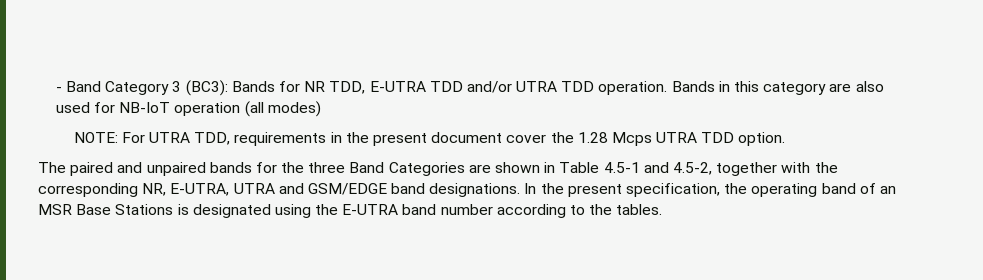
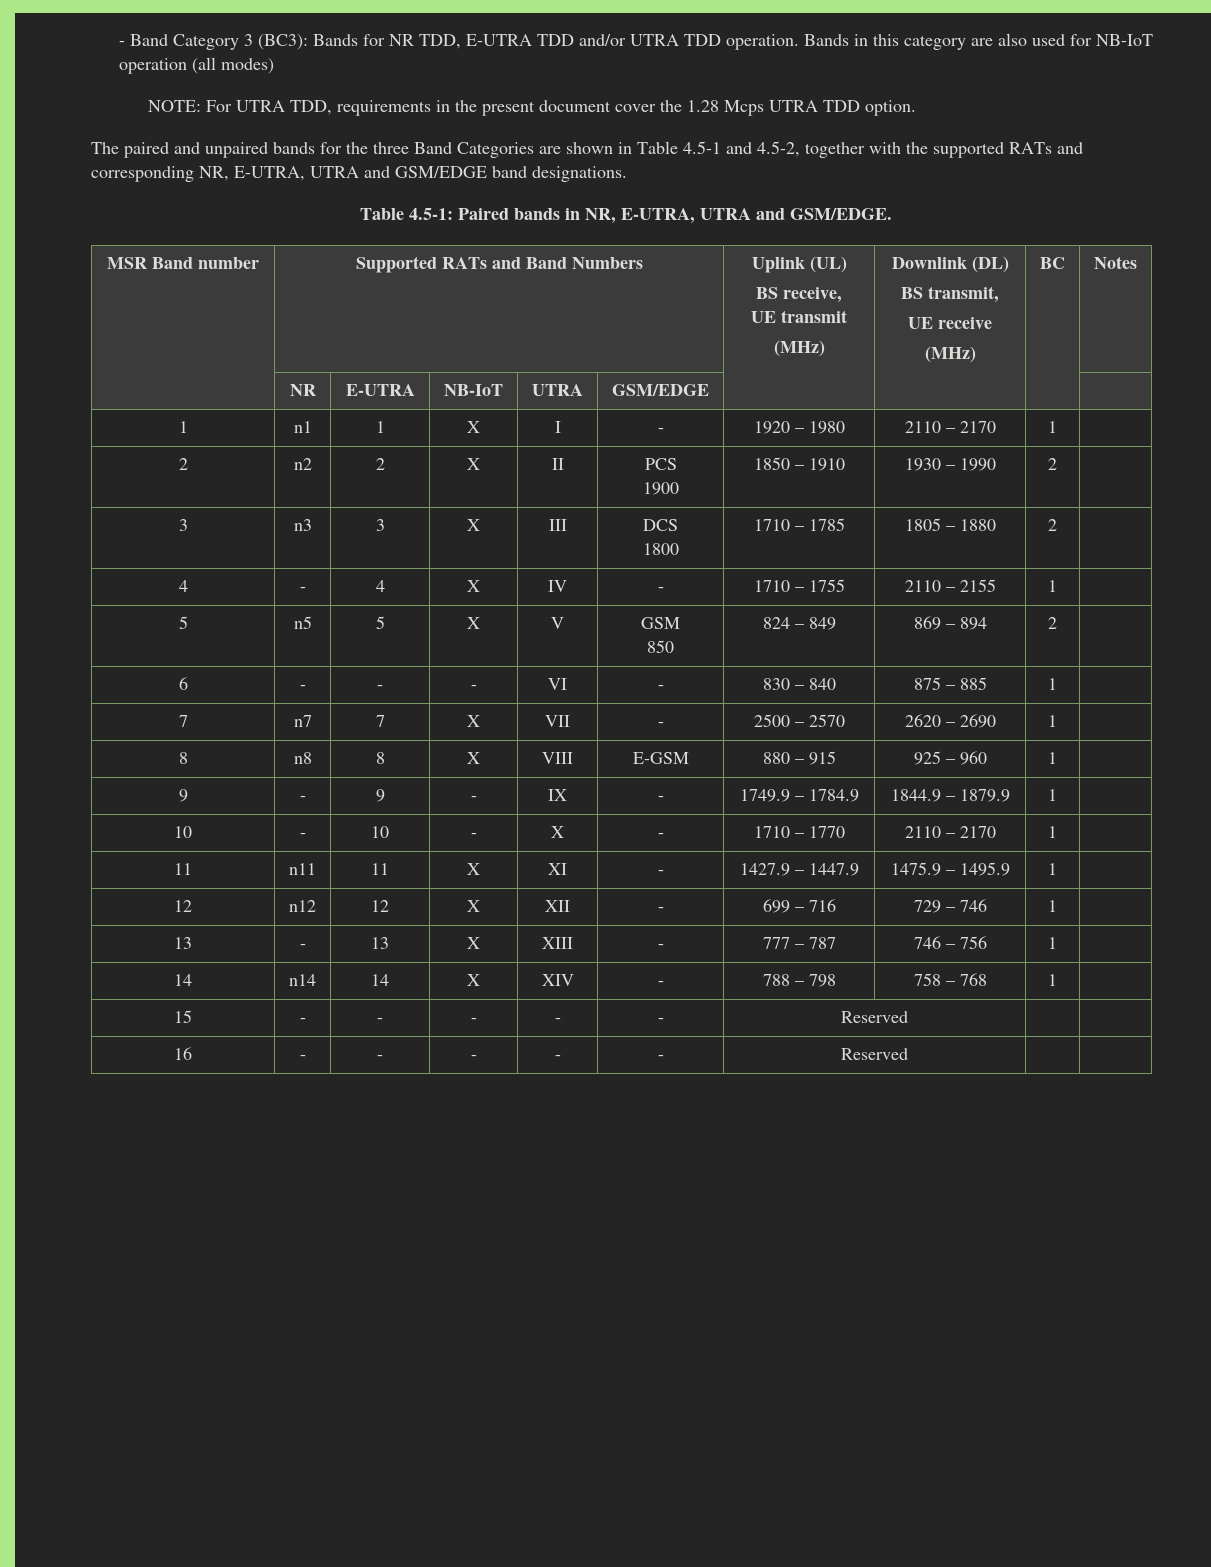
- The paired and unpaired bands for the three Band Categories are shown in Table 4.5-1 and 4.5-2, together with the corresponding NR, E-UTRA, UTRA and GSM/EDGE band designations. In the present specification, the operating band of an MSR Base Stations is designated using the E-UTRA band number according to the tables.
+ The paired and unpaired bands for the three Band Categories are shown in Table 4.5-1 and 4.5-2, together with the supported RATs and corresponding NR, E-UTRA, UTRA and GSM/EDGE band designations.
+ Table 4.5-1: Paired bands in NR, E-UTRA, UTRA and GSM/EDGE.
+ MSR Band number | Supported RATs and Band Numbers | Uplink (UL)
+ BS receive,
+ UE transmit
+ (MHz) | Downlink (DL)
+ BS transmit,
+ UE receive
+ (MHz) | BC | Notes
+ | NR | E-UTRA | NB-IoT | UTRA | GSM/EDGE | | | |
+ 1 | n1 | 1 | X | I | - | 1920 – 1980 | 2110 – 2170 | 1 |
+ 2 | n2 | 2 | X | II | PCS
+ 1900 | 1850 – 1910 | 1930 – 1990 | 2 |
+ 3 | n3 | 3 | X | III | DCS
+ 1800 | 1710 – 1785 | 1805 – 1880 | 2 |
+ 4 | - | 4 | X | IV | - | 1710 – 1755 | 2110 – 2155 | 1 |
+ 5 | n5 | 5 | X | V | GSM
+ 850 | 824 – 849 | 869 – 894 | 2 |
+ 6 | - | - | - | VI | - | 830 – 840 | 875 – 885 | 1 |
+ 7 | n7 | 7 | X | VII | - | 2500 – 2570 | 2620 – 2690 | 1 |
+ 8 | n8 | 8 | X | VIII | E-GSM | 880 – 915 | 925 – 960 | 1 |
+ 9 | - | 9 | - | IX | - | 1749.9 – 1784.9 | 1844.9 – 1879.9 | 1 |
+ 10 | - | 10 | - | X | - | 1710 – 1770 | 2110 – 2170 | 1 |
+ 11 | n11 | 11 | X | XI | - | 1427.9 – 1447.9 | 1475.9 – 1495.9 | 1 |
+ 12 | n12 | 12 | X | XII | - | 699 – 716 | 729 – 746 | 1 |
+ 13 | - | 13 | X | XIII | - | 777 – 787 | 746 – 756 | 1 |
+ 14 | n14 | 14 | X | XIV | - | 788 – 798 | 758 – 768 | 1 |
+ 15 | - | - | - | - | - | Reserved | |
+ 16 | - | - | - | - | - | Reserved | |

